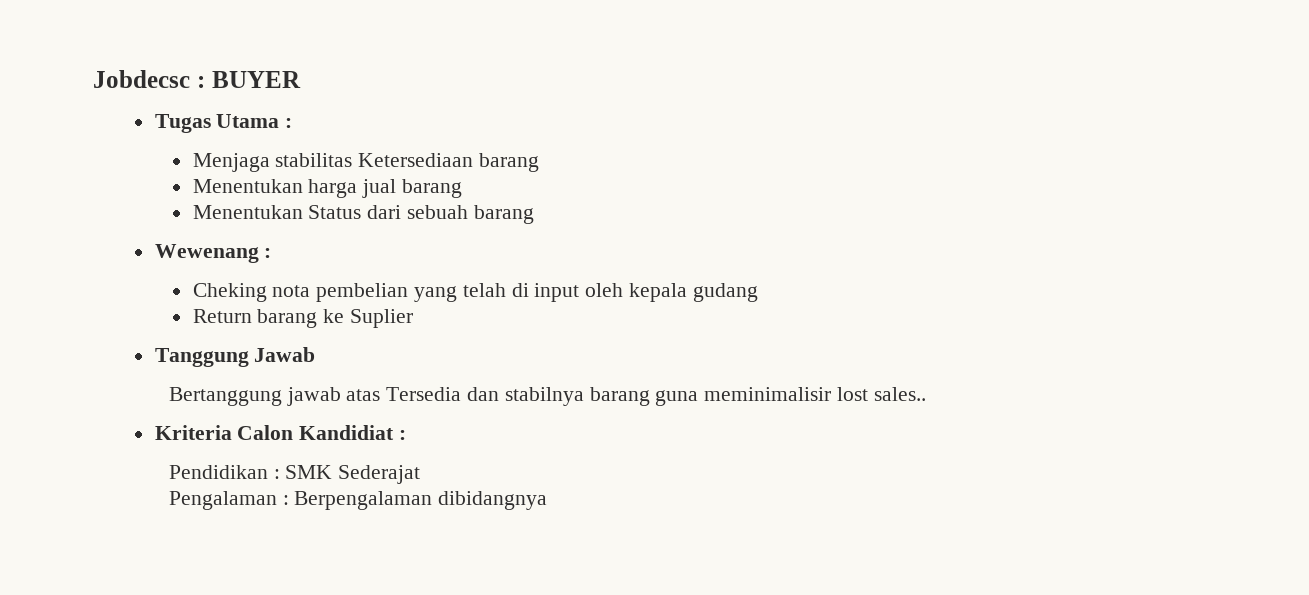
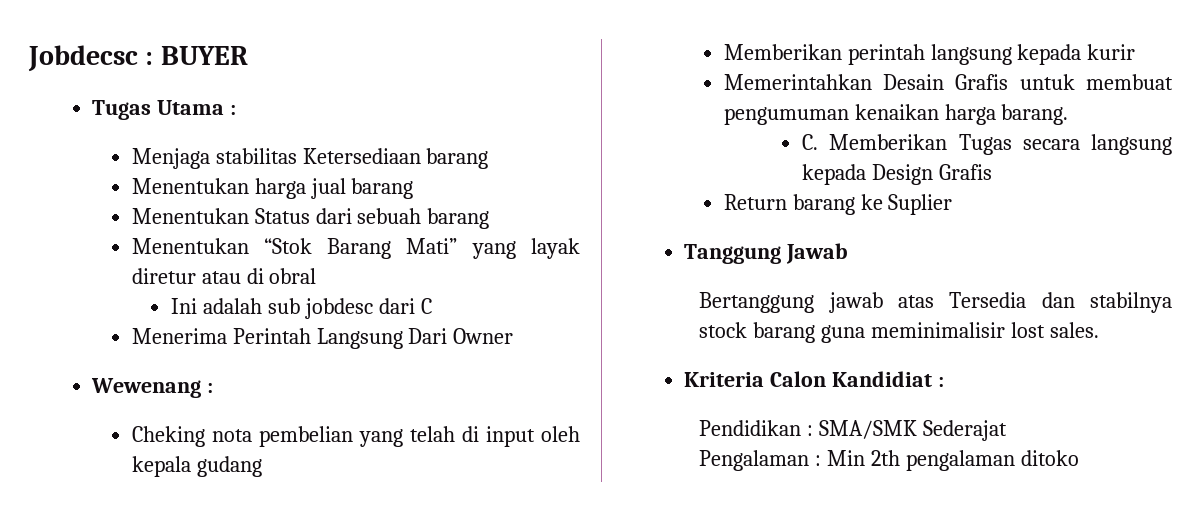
+ Menentukan “Stok Barang Mati” yang layak diretur atau di obral
+ Ini adalah sub jobdesc dari C
+ Menerima Perintah Langsung Dari Owner
+ Memberikan perintah langsung kepada kurir
+ Memerintahkan Desain Grafis untuk membuat pengumuman kenaikan harga barang.
+ C. Memberikan Tugas secara langsung kepada Design Grafis
- Bertanggung jawab atas Tersedia dan stabilnya barang guna meminimalisir lost sales..
+ Bertanggung jawab atas Tersedia dan stabilnya stock barang guna meminimalisir lost sales.
- Pendidikan : SMK Sederajat
+ Pendidikan : SMA/SMK Sederajat
- Pengalaman : Berpengalaman dibidangnya
+ Pengalaman : Min 2th pengalaman ditoko

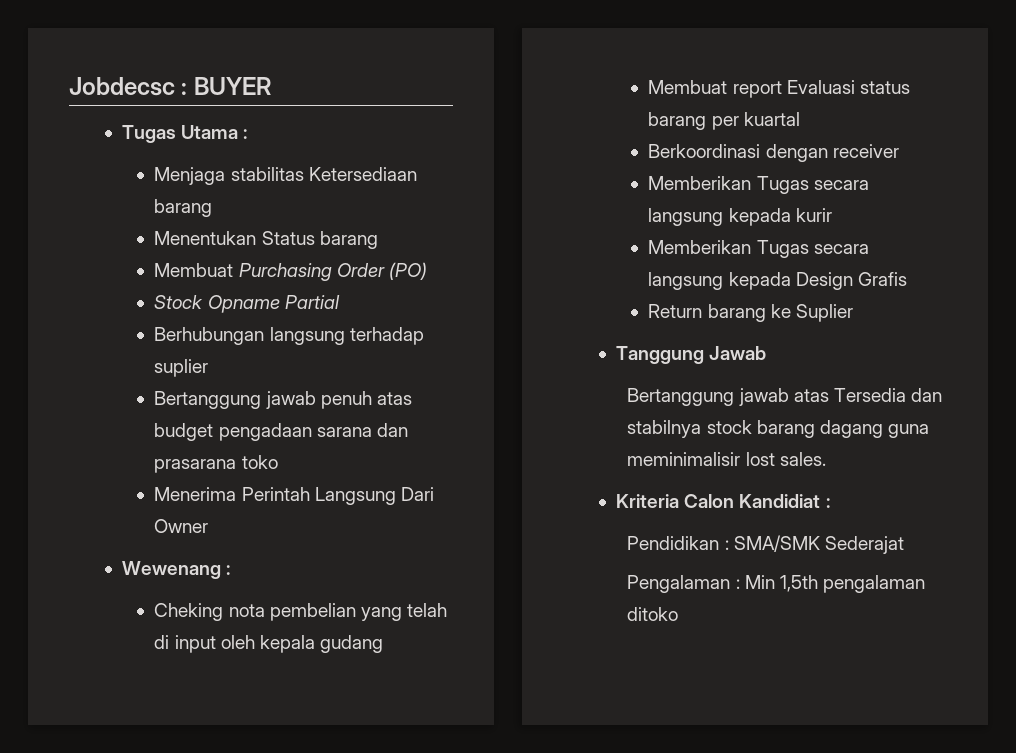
- Menentukan harga jual barang
- Menentukan Status dari sebuah barang
- Menentukan “Stok Barang Mati” yang layak diretur atau di obral
- Ini adalah sub jobdesc dari C
+ Menentukan Status barang
+ Membuat Purchasing Order (PO)
+ Stock Opname Partial
+ Berhubungan langsung terhadap suplier
+ Bertanggung jawab penuh atas budget pengadaan sarana dan prasarana toko
- Memberikan perintah langsung kepada kurir
+ Membuat report Evaluasi status barang per kuartal
+ Berkoordinasi dengan receiver
+ Memberikan Tugas secara langsung kepada kurir
- Memerintahkan Desain Grafis untuk membuat pengumuman kenaikan harga barang.
- C. Memberikan Tugas secara langsung kepada Design Grafis
+ Memberikan Tugas secara langsung kepada Design Grafis
- Bertanggung jawab atas Tersedia dan stabilnya stock barang guna meminimalisir lost sales.
+ Bertanggung jawab atas Tersedia dan stabilnya stock barang dagang guna meminimalisir lost sales.
- Pengalaman : Min 2th pengalaman ditoko
+ Pengalaman : Min 1,5th pengalaman ditoko

